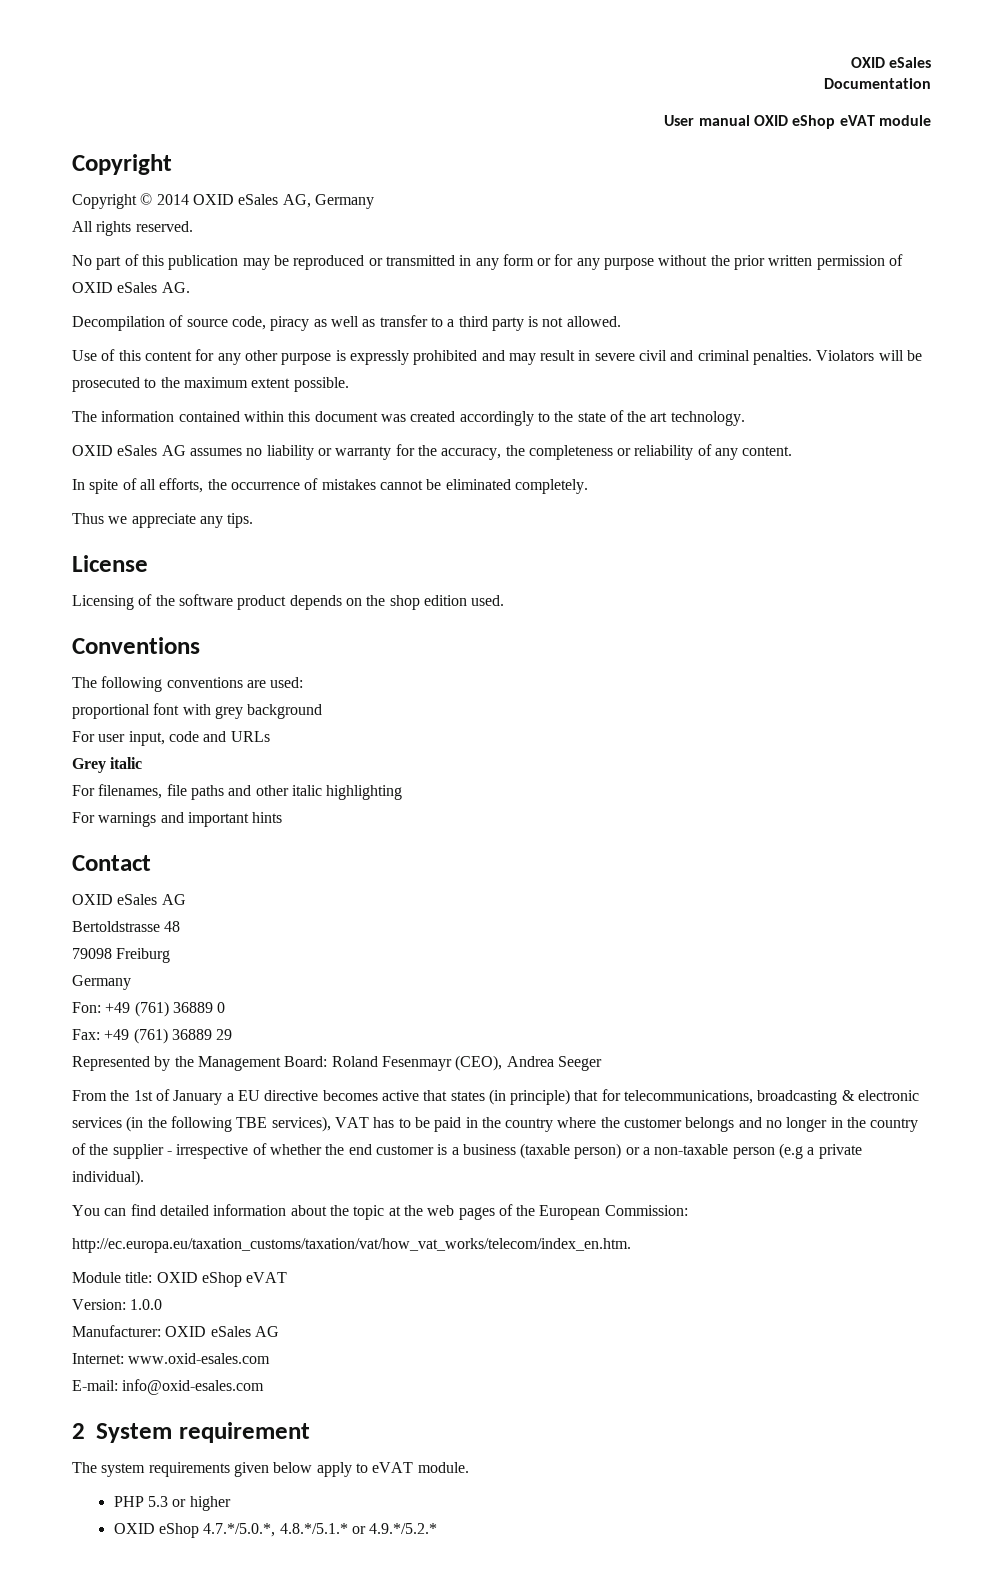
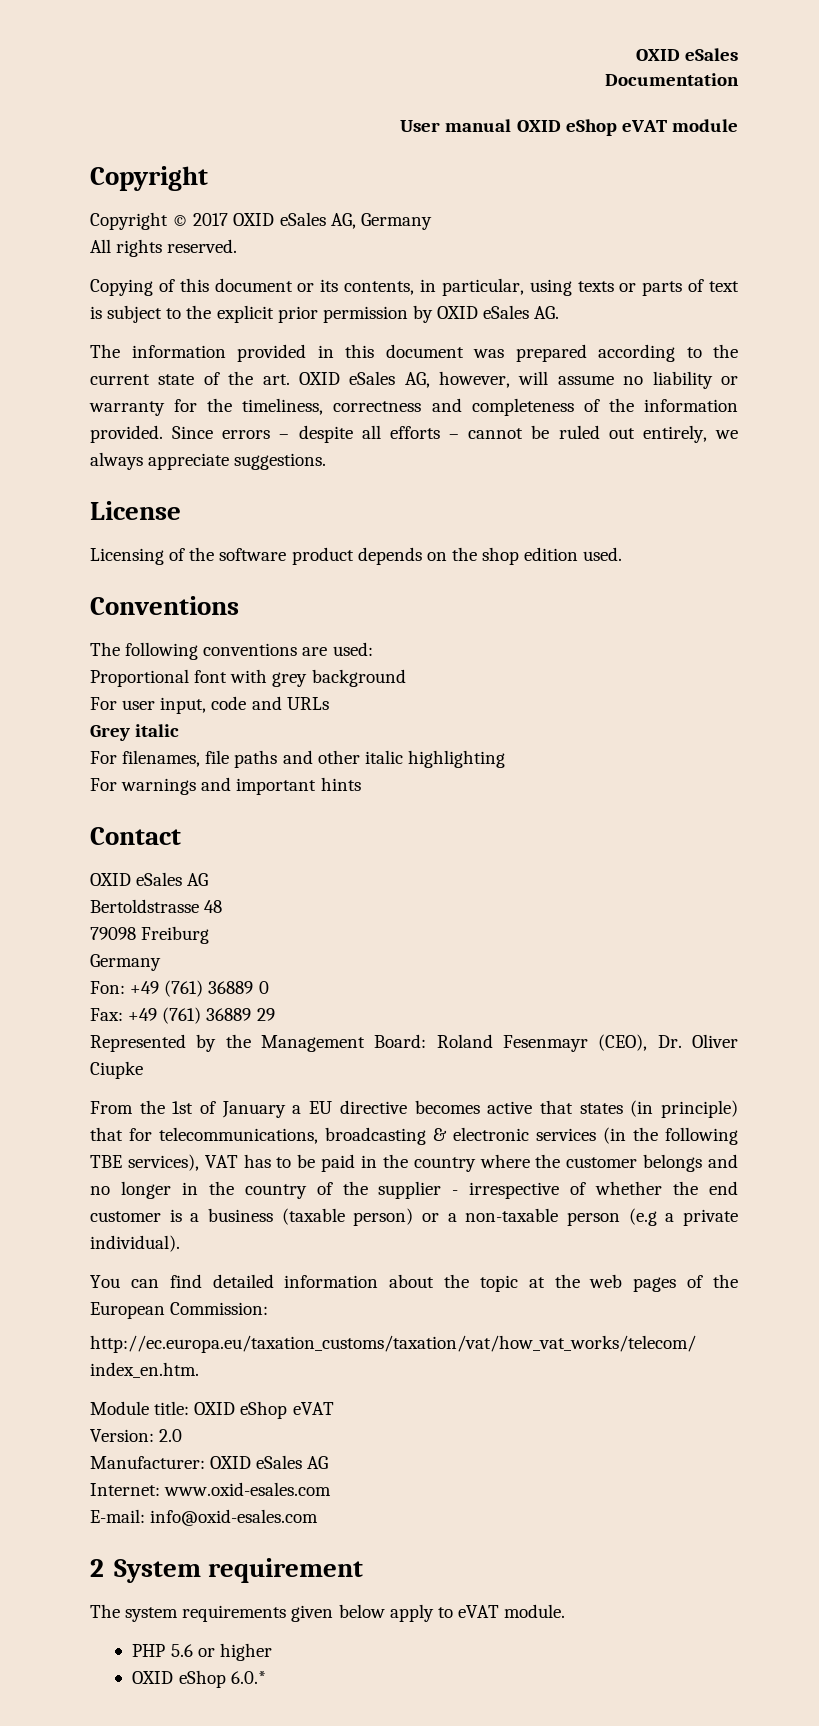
- Copyright © 2014 OXID eSales AG, Germany
+ Copyright © 2017 OXID eSales AG, Germany
- No part of this publication may be reproduced or transmitted in any form or for any purpose without the prior written permission of OXID eSales AG.
- Decompilation of source code, piracy as well as transfer to a third party is not allowed.
- Use of this content for any other purpose is expressly prohibited and may result in severe civil and criminal penalties. Violators will be prosecuted to the maximum extent possible.
+ Copying of this document or its contents, in particular, using texts or parts of text is subject to the explicit prior permission by OXID eSales AG.
- The information contained within this document was created accordingly to the state of the art technology.
- OXID eSales AG assumes no liability or warranty for the accuracy, the completeness or reliability of any content.
- In spite of all efforts, the occurrence of mistakes cannot be eliminated completely.
- Thus we appreciate any tips.
+ The information provided in this document was prepared according to the current state of the art. OXID eSales AG, however, will assume no liability or warranty for the timeliness, correctness and completeness of the information provided. Since errors – despite all efforts – cannot be ruled out entirely, we always appreciate suggestions.
- proportional font with grey background
+ Proportional font with grey background
- Represented by the Management Board: Roland Fesenmayr (CEO), Andrea Seeger
+ Represented by the Management Board: Roland Fesenmayr (CEO), Dr. Oliver Ciupke
- Version: 1.0.0
+ Version: 2.0
- PHP 5.3 or higher
+ PHP 5.6 or higher
- OXID eShop 4.7.*/5.0.*, 4.8.*/5.1.* or 4.9.*/5.2.*
+ OXID eShop 6.0.*

